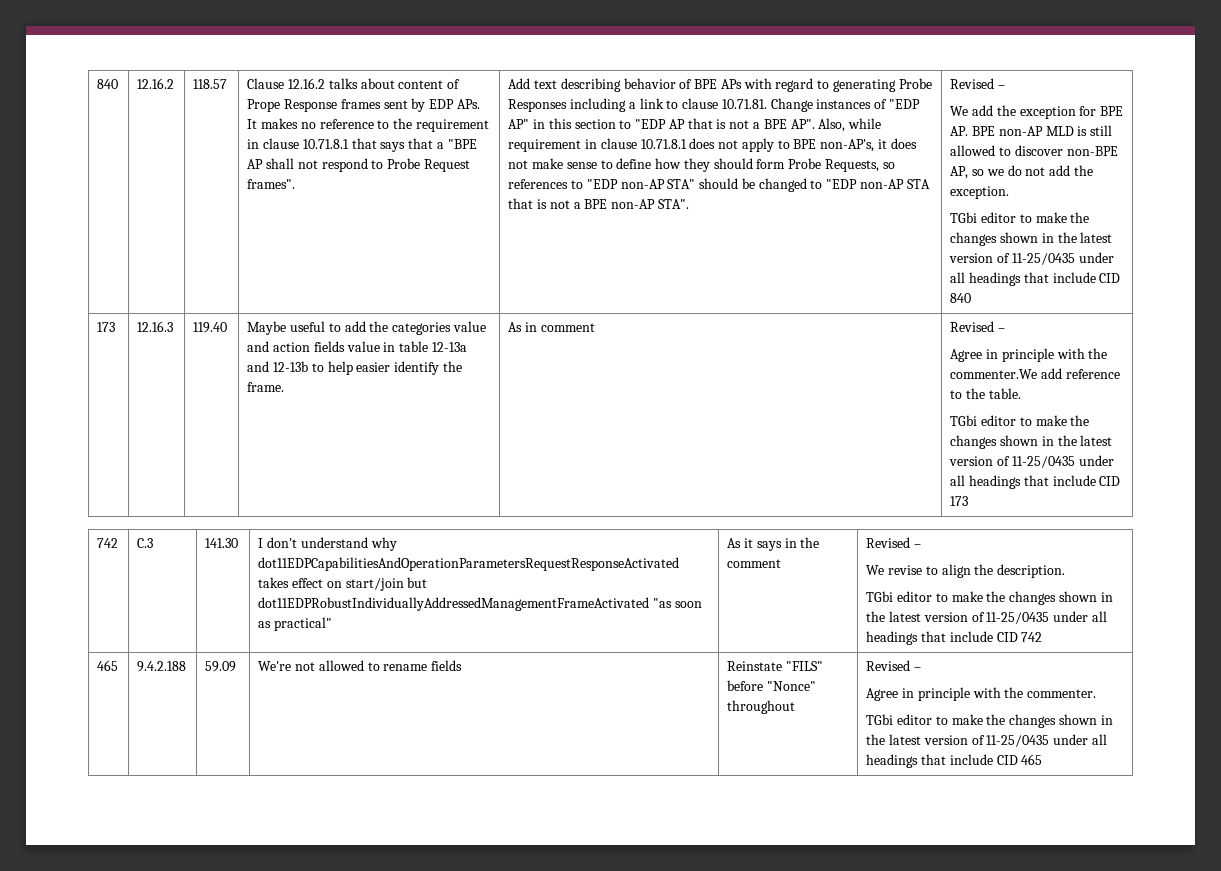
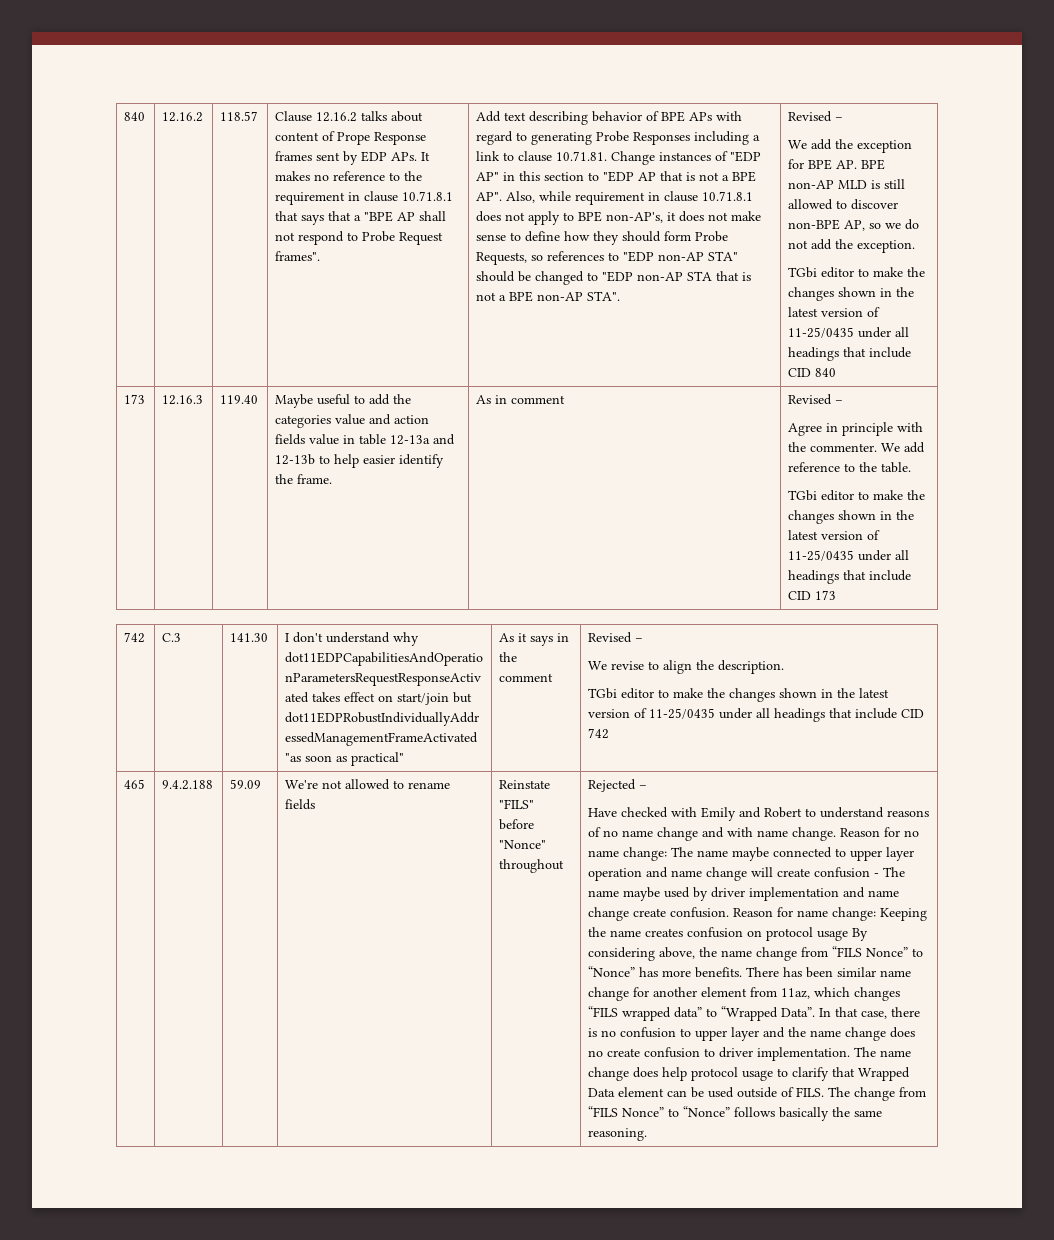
- Agree in principle with the commenter.We add reference to the table.
+ Agree in principle with the commenter. We add reference to the table.
- Reinstate "FILS" before "Nonce" throughout | Revised –
- Agree in principle with the commenter.
- TGbi editor to make the changes shown in the latest version of 11-25/0435 under all headings that include CID 465
+ Reinstate "FILS" before "Nonce" throughout | Rejected –
+ Have checked with Emily and Robert to understand reasons of no name change and with name change. Reason for no name change: The name maybe connected to upper layer operation and name change will create confusion - The name maybe used by driver implementation and name change create confusion. Reason for name change: Keeping the name creates confusion on protocol usage By considering above, the name change from “FILS Nonce” to “Nonce” has more benefits. There has been similar name change for another element from 11az, which changes “FILS wrapped data” to “Wrapped Data”. In that case, there is no confusion to upper layer and the name change does no create confusion to driver implementation. The name change does help protocol usage to clarify that Wrapped Data element can be used outside of FILS. The change from “FILS Nonce” to “Nonce” follows basically the same reasoning.

